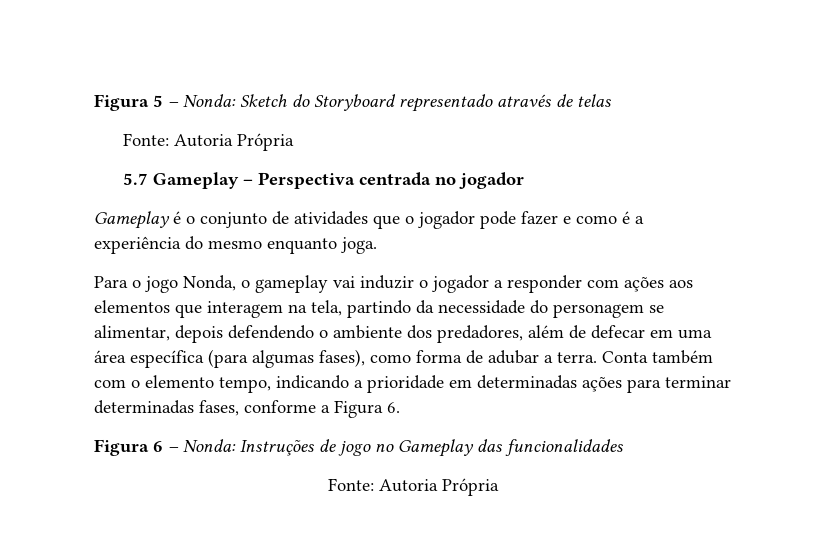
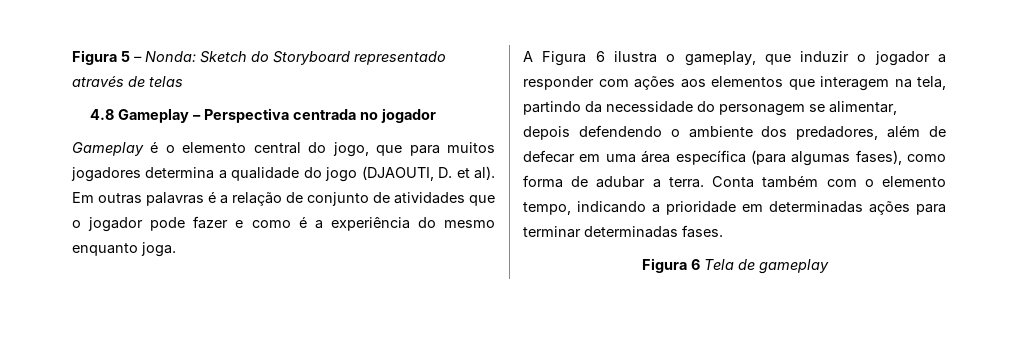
  Figura 5 – Nonda: Sketch do Storyboard representado através de telas
- Fonte: Autoria Própria
- 5.7 Gameplay – Perspectiva centrada no jogador
+ 4.8 Gameplay – Perspectiva centrada no jogador
- Gameplay é o conjunto de atividades que o jogador pode fazer e como é a experiência do mesmo enquanto joga.
+ Gameplay é o elemento central do jogo, que para muitos jogadores determina a qualidade do jogo (DJAOUTI, D. et al). Em outras palavras é a relação de conjunto de atividades que o jogador pode fazer e como é a experiência do mesmo enquanto joga.
- Para o jogo Nonda, o gameplay vai induzir o jogador a responder com ações aos elementos que interagem na tela, partindo da necessidade do personagem se alimentar, depois defendendo o ambiente dos predadores, além de defecar em uma área específica (para algumas fases), como forma de adubar a terra.
+ A Figura 6 ilustra o gameplay, que induzir o jogador a responder com ações aos elementos que interagem na tela, partindo da necessidade do personagem se alimentar, depois defendendo o ambiente dos predadores, além de defecar em uma área específica (para algumas fases), como forma de adubar a terra.
- Conta também com o elemento tempo, indicando a prioridade em determinadas ações para terminar determinadas fases, conforme a Figura 6.
- Figura 6 – Nonda: Instruções de jogo no Gameplay das funcionalidades
- Fonte: Autoria Própria
+ Conta também com o elemento tempo, indicando a prioridade em determinadas ações para terminar determinadas fases.
+ Figura 6 Tela de gameplay

